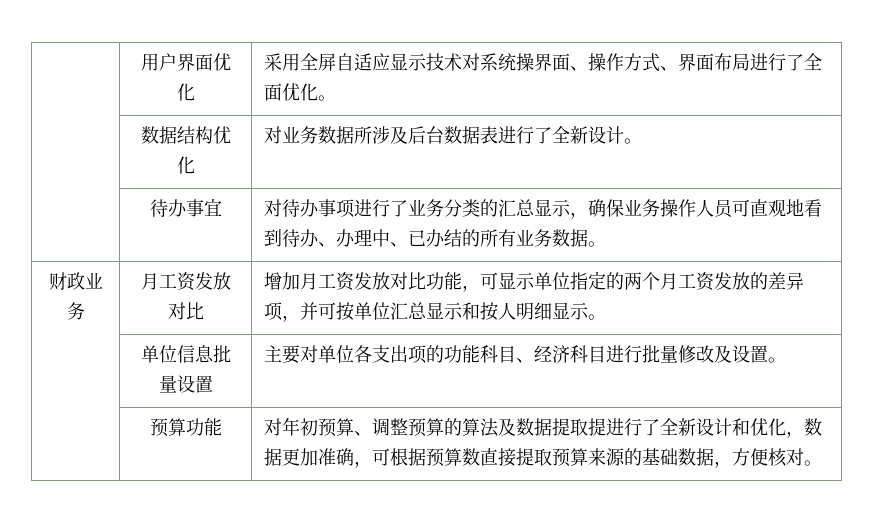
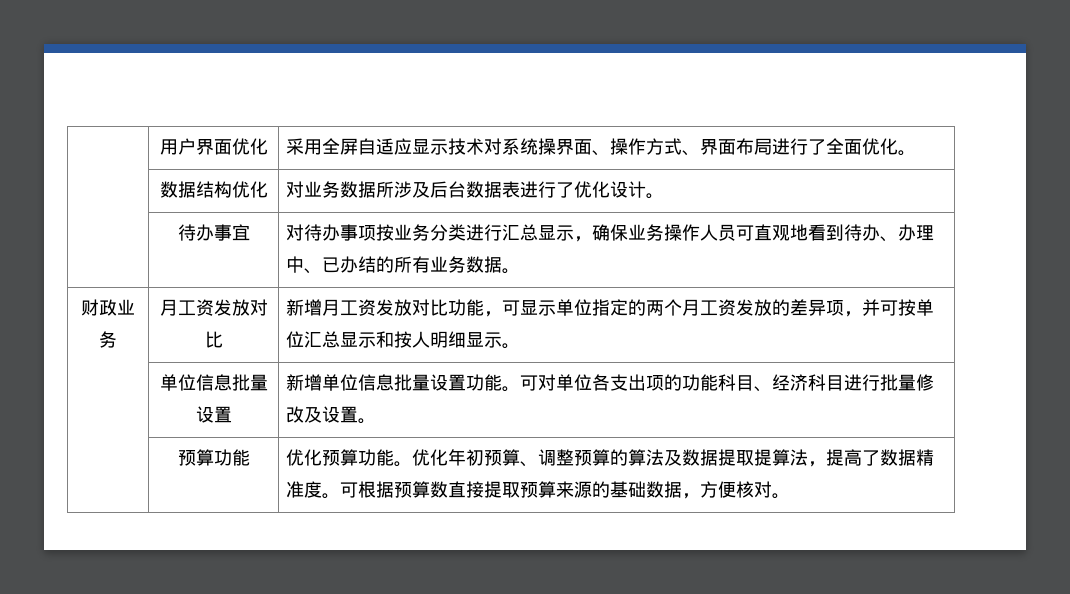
- | 数据结构优化 | 对业务数据所涉及后台数据表进行了全新设计。
+ | 数据结构优化 | 对业务数据所涉及后台数据表进行了优化设计。
- | 待办事宜 | 对待办事项进行了业务分类的汇总显示，确保业务操作人员可直观地看到待办、办理中、已办结的所有业务数据。
+ | 待办事宜 | 对待办事项按业务分类进行汇总显示，确保业务操作人员可直观地看到待办、办理中、已办结的所有业务数据。
- 财政业务 | 月工资发放对比 | 增加月工资发放对比功能，可显示单位指定的两个月工资发放的差异项，并可按单位汇总显示和按人明细显示。
+ 财政业务 | 月工资发放对比 | 新增月工资发放对比功能，可显示单位指定的两个月工资发放的差异项，并可按单位汇总显示和按人明细显示。
- | 单位信息批量设置 | 主要对单位各支出项的功能科目、经济科目进行批量修改及设置。
+ | 单位信息批量设置 | 新增单位信息批量设置功能。可对单位各支出项的功能科目、经济科目进行批量修改及设置。
- | 预算功能 | 对年初预算、调整预算的算法及数据提取提进行了全新设计和优化，数据更加准确，可根据预算数直接提取预算来源的基础数据，方便核对。
+ | 预算功能 | 优化预算功能。优化年初预算、调整预算的算法及数据提取提算法，提高了数据精准度。可根据预算数直接提取预算来源的基础数据，方便核对。

